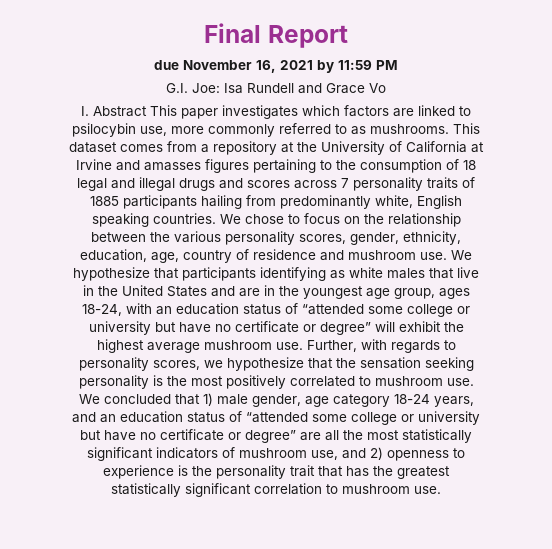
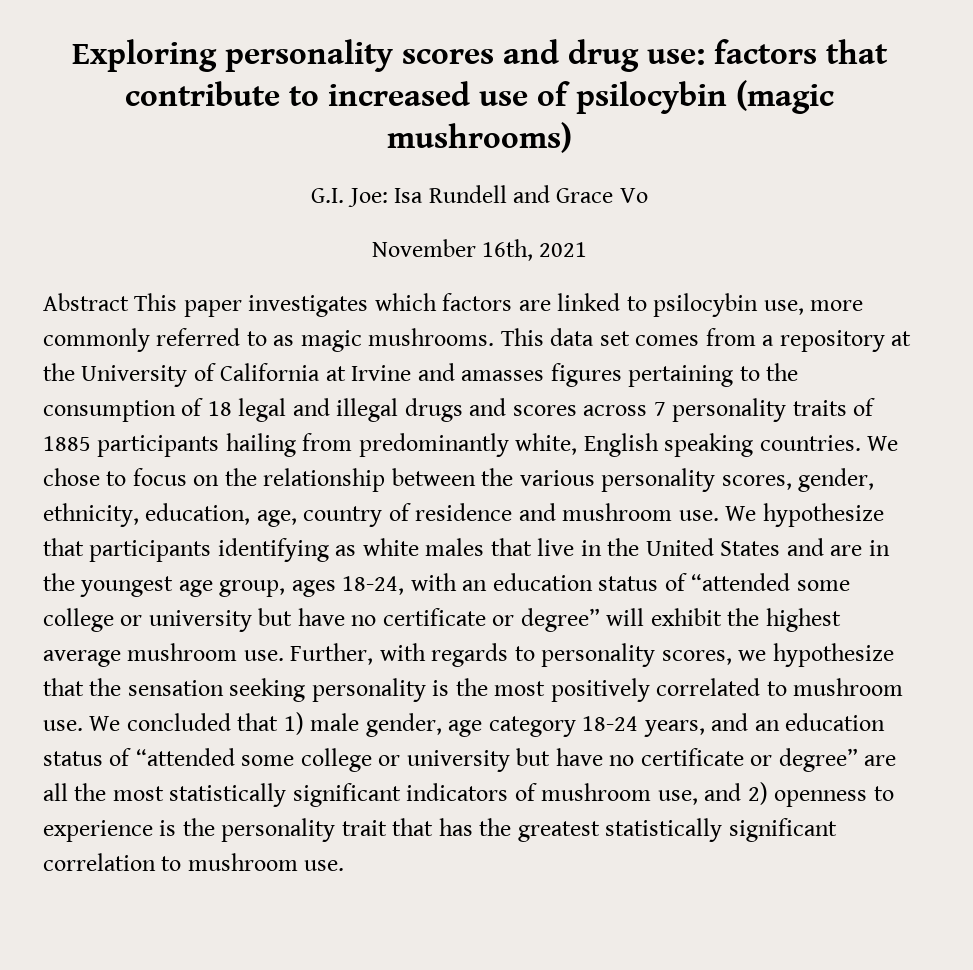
- Final Report
- due November 16, 2021 by 11:59 PM
+ Exploring personality scores and drug use: factors that contribute to increased use of psilocybin (magic mushrooms)
- I. Abstract This paper investigates which factors are linked to psilocybin use, more commonly referred to as mushrooms.
+ November 16th, 2021
+ Abstract This paper investigates which factors are linked to psilocybin use, more commonly referred to as magic mushrooms.
- This dataset comes from a repository at the University of California at Irvine and amasses figures pertaining to the consumption of 18 legal and illegal drugs and scores across 7 personality traits of 1885 participants hailing from predominantly white, English speaking countries.
+ This data set comes from a repository at the University of California at Irvine and amasses figures pertaining to the consumption of 18 legal and illegal drugs and scores across 7 personality traits of 1885 participants hailing from predominantly white, English speaking countries.

